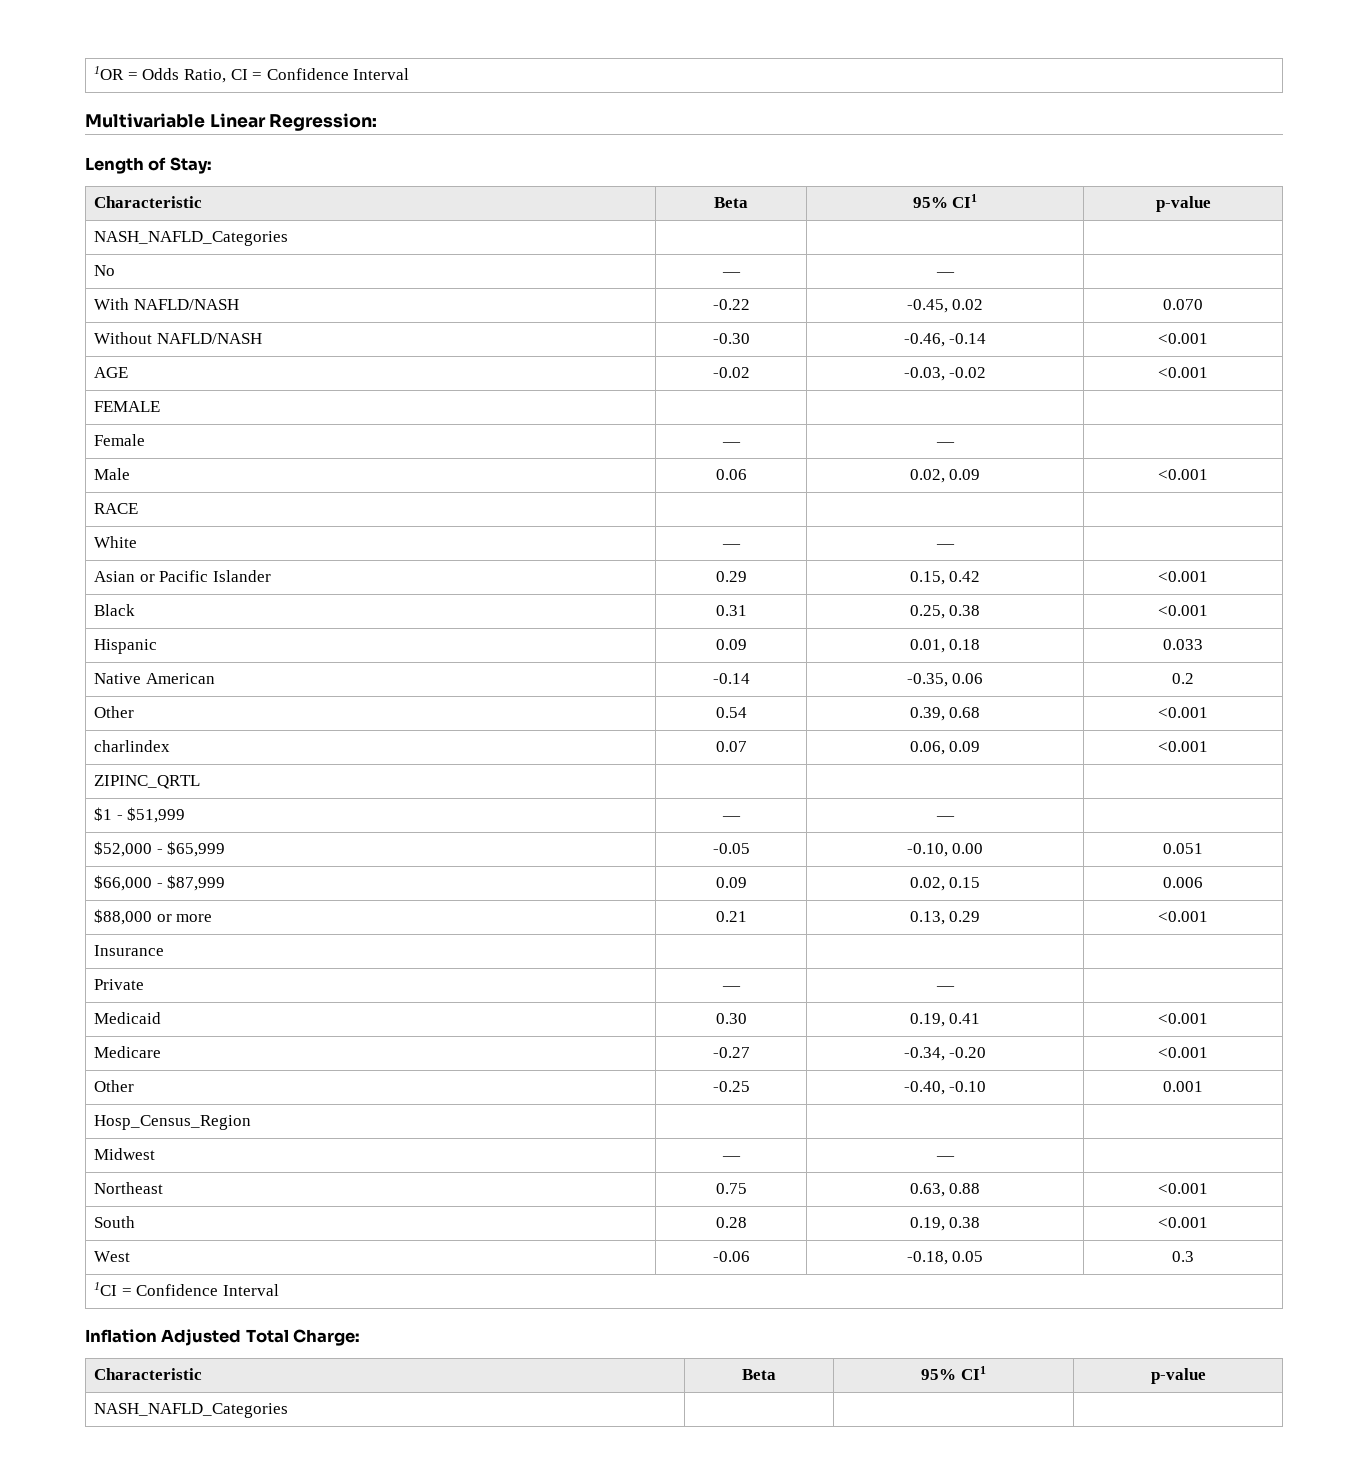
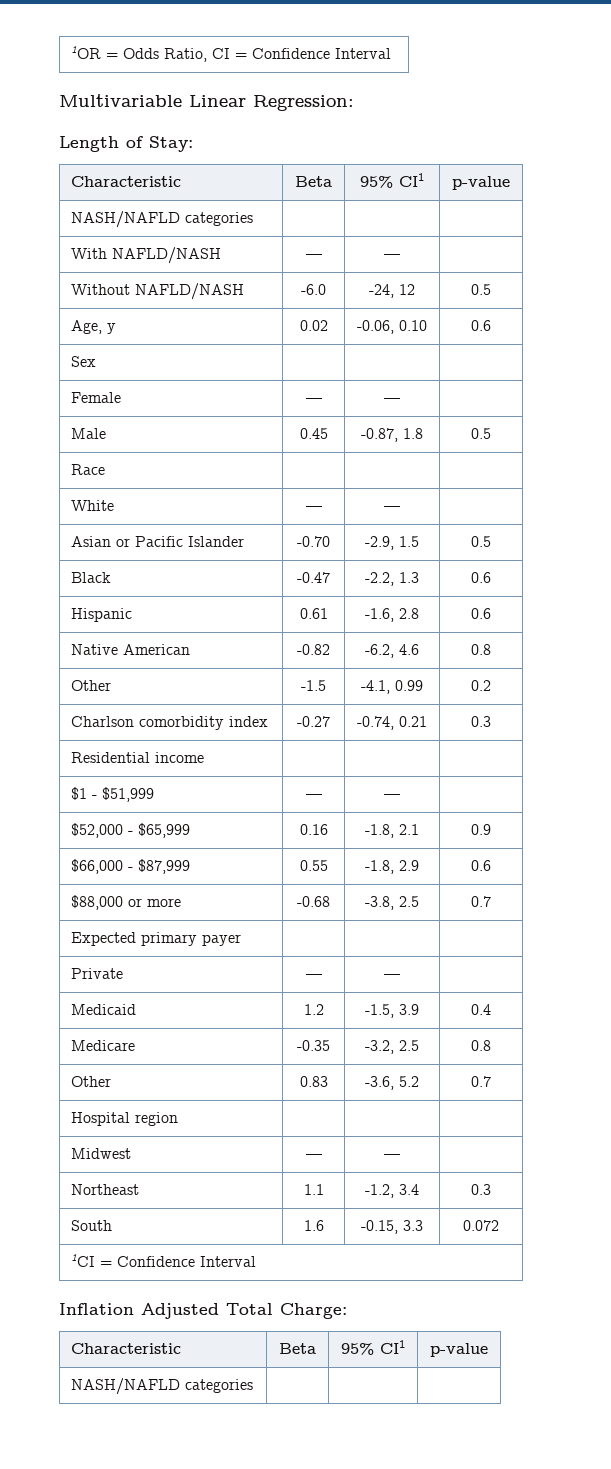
  Length of Stay:
  Characteristic | Beta | 95% CI1 | p-value
- NASH_NAFLD_Categories | | |
- No | — | — |
- With NAFLD/NASH | -0.22 | -0.45, 0.02 | 0.070
- Without NAFLD/NASH | -0.30 | -0.46, -0.14 | <0.001
- AGE | -0.02 | -0.03, -0.02 | <0.001
- FEMALE | | |
+ NASH/NAFLD categories | | |
+ With NAFLD/NASH | — | — |
+ Without NAFLD/NASH | -6.0 | -24, 12 | 0.5
+ Age, y | 0.02 | -0.06, 0.10 | 0.6
+ Sex | | |
- Male | 0.06 | 0.02, 0.09 | <0.001
- RACE | | |
+ Male | 0.45 | -0.87, 1.8 | 0.5
+ Race | | |
- Asian or Pacific Islander | 0.29 | 0.15, 0.42 | <0.001
- Black | 0.31 | 0.25, 0.38 | <0.001
- Hispanic | 0.09 | 0.01, 0.18 | 0.033
- Native American | -0.14 | -0.35, 0.06 | 0.2
- Other | 0.54 | 0.39, 0.68 | <0.001
- charlindex | 0.07 | 0.06, 0.09 | <0.001
- ZIPINC_QRTL | | |
+ Asian or Pacific Islander | -0.70 | -2.9, 1.5 | 0.5
+ Black | -0.47 | -2.2, 1.3 | 0.6
+ Hispanic | 0.61 | -1.6, 2.8 | 0.6
+ Native American | -0.82 | -6.2, 4.6 | 0.8
+ Other | -1.5 | -4.1, 0.99 | 0.2
+ Charlson comorbidity index | -0.27 | -0.74, 0.21 | 0.3
+ Residential income | | |
- $52,000 - $65,999 | -0.05 | -0.10, 0.00 | 0.051
+ $52,000 - $65,999 | 0.16 | -1.8, 2.1 | 0.9
- $66,000 - $87,999 | 0.09 | 0.02, 0.15 | 0.006
+ $66,000 - $87,999 | 0.55 | -1.8, 2.9 | 0.6
- $88,000 or more | 0.21 | 0.13, 0.29 | <0.001
- Insurance | | |
+ $88,000 or more | -0.68 | -3.8, 2.5 | 0.7
+ Expected primary payer | | |
  Private | — | — |
- Medicaid | 0.30 | 0.19, 0.41 | <0.001
- Medicare | -0.27 | -0.34, -0.20 | <0.001
- Other | -0.25 | -0.40, -0.10 | 0.001
- Hosp_Census_Region | | |
+ Medicaid | 1.2 | -1.5, 3.9 | 0.4
+ Medicare | -0.35 | -3.2, 2.5 | 0.8
+ Other | 0.83 | -3.6, 5.2 | 0.7
+ Hospital region | | |
  Midwest | — | — |
- Northeast | 0.75 | 0.63, 0.88 | <0.001
- South | 0.28 | 0.19, 0.38 | <0.001
- West | -0.06 | -0.18, 0.05 | 0.3
+ Northeast | 1.1 | -1.2, 3.4 | 0.3
+ South | 1.6 | -0.15, 3.3 | 0.072
  Inflation Adjusted Total Charge:
  Characteristic | Beta | 95% CI1 | p-value
- NASH_NAFLD_Categories | | |
+ NASH/NAFLD categories | | |

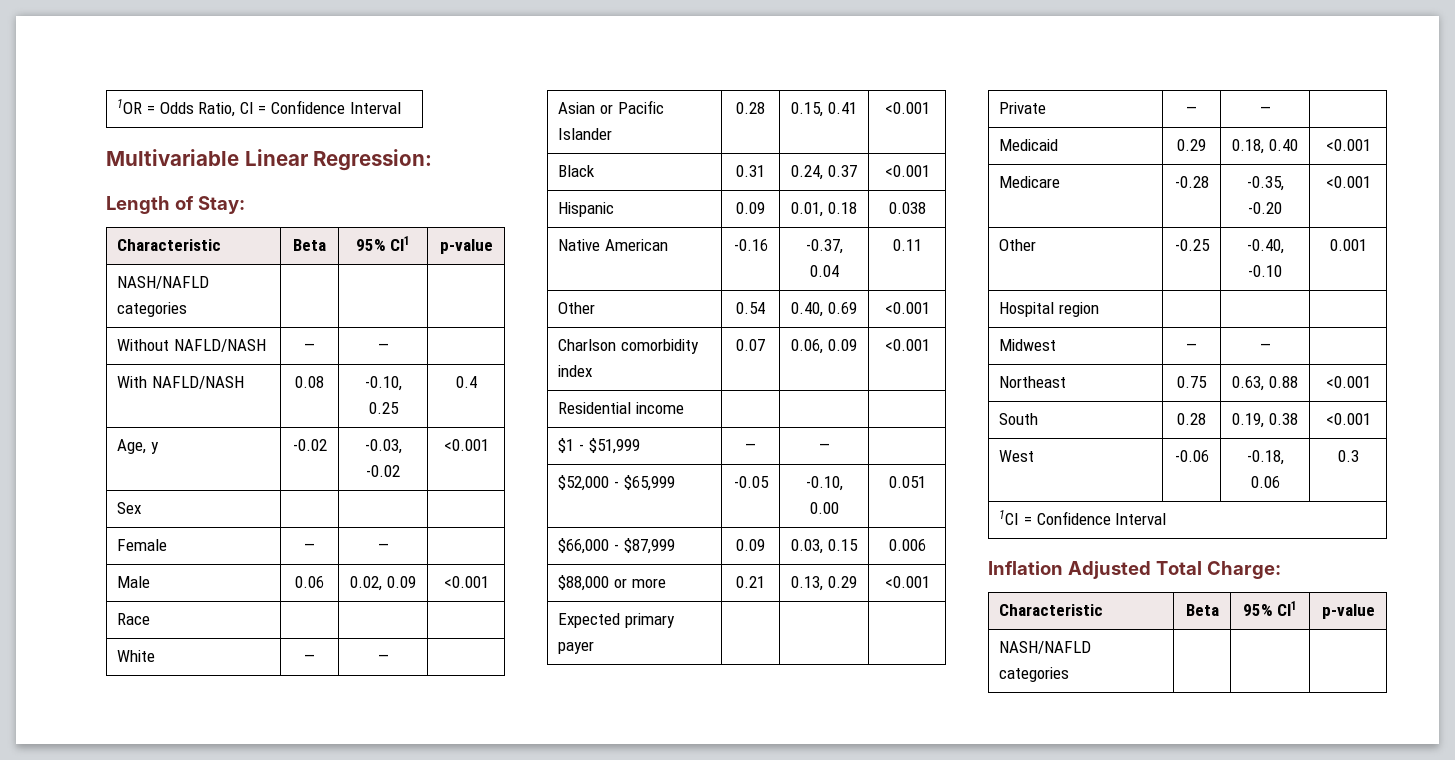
- With NAFLD/NASH | — | — |
+ Without NAFLD/NASH | — | — |
- Without NAFLD/NASH | -6.0 | -24, 12 | 0.5
- Age, y | 0.02 | -0.06, 0.10 | 0.6
+ With NAFLD/NASH | 0.08 | -0.10, 0.25 | 0.4
+ Age, y | -0.02 | -0.03, -0.02 | <0.001
- Male | 0.45 | -0.87, 1.8 | 0.5
+ Male | 0.06 | 0.02, 0.09 | <0.001
- Asian or Pacific Islander | -0.70 | -2.9, 1.5 | 0.5
- Black | -0.47 | -2.2, 1.3 | 0.6
- Hispanic | 0.61 | -1.6, 2.8 | 0.6
- Native American | -0.82 | -6.2, 4.6 | 0.8
- Other | -1.5 | -4.1, 0.99 | 0.2
+ Asian or Pacific Islander | 0.28 | 0.15, 0.41 | <0.001
+ Black | 0.31 | 0.24, 0.37 | <0.001
+ Hispanic | 0.09 | 0.01, 0.18 | 0.038
+ Native American | -0.16 | -0.37, 0.04 | 0.11
+ Other | 0.54 | 0.40, 0.69 | <0.001
- Charlson comorbidity index | -0.27 | -0.74, 0.21 | 0.3
+ Charlson comorbidity index | 0.07 | 0.06, 0.09 | <0.001
- $52,000 - $65,999 | 0.16 | -1.8, 2.1 | 0.9
+ $52,000 - $65,999 | -0.05 | -0.10, 0.00 | 0.051
- $66,000 - $87,999 | 0.55 | -1.8, 2.9 | 0.6
+ $66,000 - $87,999 | 0.09 | 0.03, 0.15 | 0.006
- $88,000 or more | -0.68 | -3.8, 2.5 | 0.7
+ $88,000 or more | 0.21 | 0.13, 0.29 | <0.001
- Medicaid | 1.2 | -1.5, 3.9 | 0.4
- Medicare | -0.35 | -3.2, 2.5 | 0.8
- Other | 0.83 | -3.6, 5.2 | 0.7
+ Medicaid | 0.29 | 0.18, 0.40 | <0.001
+ Medicare | -0.28 | -0.35, -0.20 | <0.001
+ Other | -0.25 | -0.40, -0.10 | 0.001
- Northeast | 1.1 | -1.2, 3.4 | 0.3
- South | 1.6 | -0.15, 3.3 | 0.072
+ Northeast | 0.75 | 0.63, 0.88 | <0.001
+ South | 0.28 | 0.19, 0.38 | <0.001
+ West | -0.06 | -0.18, 0.06 | 0.3

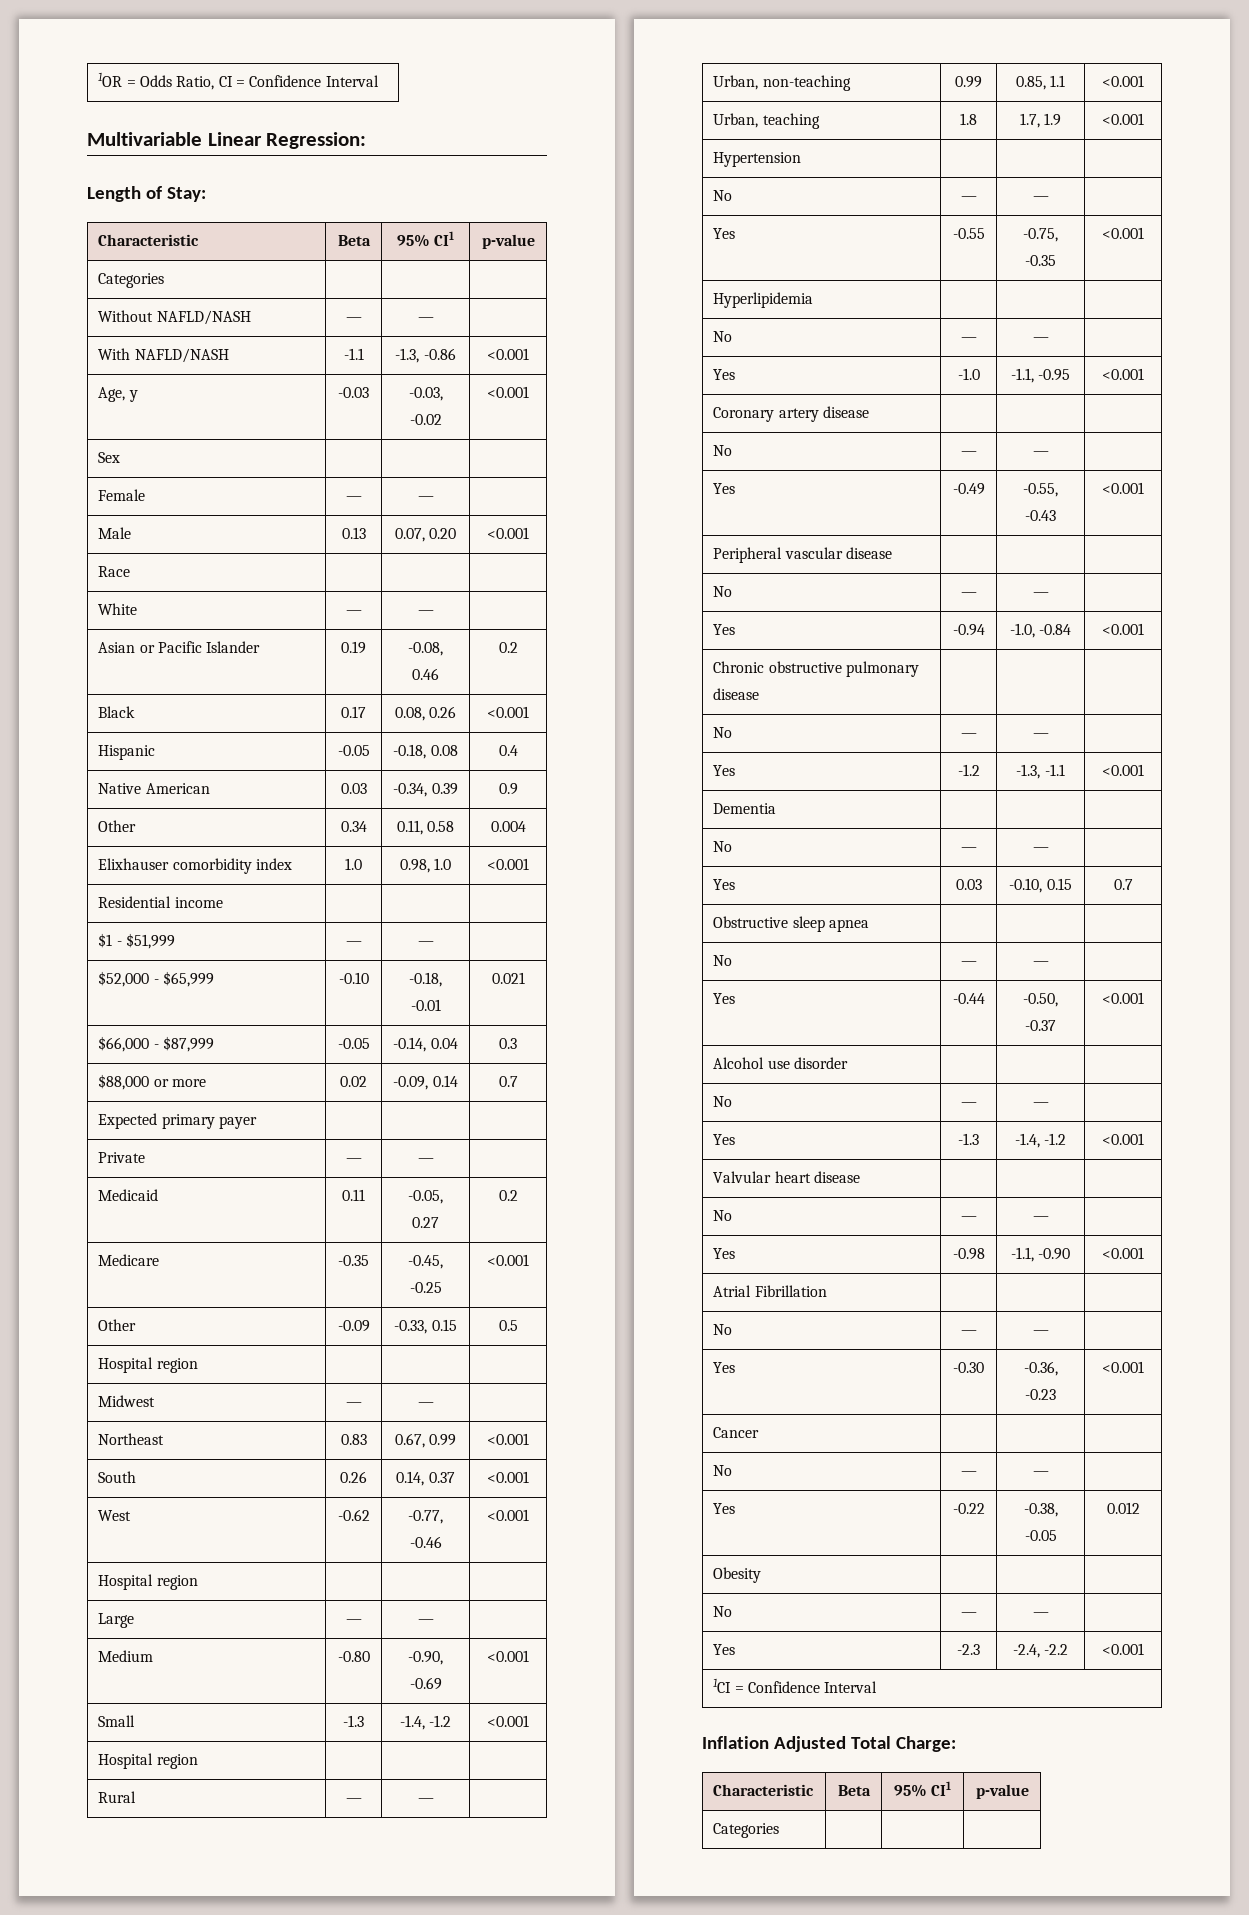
  Length of Stay:
  Characteristic | Beta | 95% CI1 | p-value
- NASH/NAFLD categories | | |
+ Categories | | |
- With NAFLD/NASH | 0.08 | -0.10, 0.25 | 0.4
+ With NAFLD/NASH | -1.1 | -1.3, -0.86 | <0.001
- Age, y | -0.02 | -0.03, -0.02 | <0.001
+ Age, y | -0.03 | -0.03, -0.02 | <0.001
- Male | 0.06 | 0.02, 0.09 | <0.001
+ Male | 0.13 | 0.07, 0.20 | <0.001
- Asian or Pacific Islander | 0.28 | 0.15, 0.41 | <0.001
- Black | 0.31 | 0.24, 0.37 | <0.001
- Hispanic | 0.09 | 0.01, 0.18 | 0.038
- Native American | -0.16 | -0.37, 0.04 | 0.11
- Other | 0.54 | 0.40, 0.69 | <0.001
- Charlson comorbidity index | 0.07 | 0.06, 0.09 | <0.001
+ Asian or Pacific Islander | 0.19 | -0.08, 0.46 | 0.2
+ Black | 0.17 | 0.08, 0.26 | <0.001
+ Hispanic | -0.05 | -0.18, 0.08 | 0.4
+ Native American | 0.03 | -0.34, 0.39 | 0.9
+ Other | 0.34 | 0.11, 0.58 | 0.004
+ Elixhauser comorbidity index | 1.0 | 0.98, 1.0 | <0.001
- $52,000 - $65,999 | -0.05 | -0.10, 0.00 | 0.051
+ $52,000 - $65,999 | -0.10 | -0.18, -0.01 | 0.021
- $66,000 - $87,999 | 0.09 | 0.03, 0.15 | 0.006
+ $66,000 - $87,999 | -0.05 | -0.14, 0.04 | 0.3
- $88,000 or more | 0.21 | 0.13, 0.29 | <0.001
+ $88,000 or more | 0.02 | -0.09, 0.14 | 0.7
- Medicaid | 0.29 | 0.18, 0.40 | <0.001
- Medicare | -0.28 | -0.35, -0.20 | <0.001
- Other | -0.25 | -0.40, -0.10 | 0.001
+ Medicaid | 0.11 | -0.05, 0.27 | 0.2
+ Medicare | -0.35 | -0.45, -0.25 | <0.001
+ Other | -0.09 | -0.33, 0.15 | 0.5
- Northeast | 0.75 | 0.63, 0.88 | <0.001
+ Northeast | 0.83 | 0.67, 0.99 | <0.001
- South | 0.28 | 0.19, 0.38 | <0.001
+ South | 0.26 | 0.14, 0.37 | <0.001
- West | -0.06 | -0.18, 0.06 | 0.3
+ West | -0.62 | -0.77, -0.46 | <0.001
+ Hospital region | | |
+ Large | — | — |
+ Medium | -0.80 | -0.90, -0.69 | <0.001
+ Small | -1.3 | -1.4, -1.2 | <0.001
+ Hospital region | | |
+ Rural | — | — |
+ Urban, non-teaching | 0.99 | 0.85, 1.1 | <0.001
+ Urban, teaching | 1.8 | 1.7, 1.9 | <0.001
+ Hypertension | | |
+ No | — | — |
+ Yes | -0.55 | -0.75, -0.35 | <0.001
+ Hyperlipidemia | | |
+ No | — | — |
+ Yes | -1.0 | -1.1, -0.95 | <0.001
+ Coronary artery disease | | |
+ No | — | — |
+ Yes | -0.49 | -0.55, -0.43 | <0.001
+ Peripheral vascular disease | | |
+ No | — | — |
+ Yes | -0.94 | -1.0, -0.84 | <0.001
+ Chronic obstructive pulmonary disease | | |
+ No | — | — |
+ Yes | -1.2 | -1.3, -1.1 | <0.001
+ Dementia | | |
+ No | — | — |
+ Yes | 0.03 | -0.10, 0.15 | 0.7
+ Obstructive sleep apnea | | |
+ No | — | — |
+ Yes | -0.44 | -0.50, -0.37 | <0.001
+ Alcohol use disorder | | |
+ No | — | — |
+ Yes | -1.3 | -1.4, -1.2 | <0.001
+ Valvular heart disease | | |
+ No | — | — |
+ Yes | -0.98 | -1.1, -0.90 | <0.001
+ Atrial Fibrillation | | |
+ No | — | — |
+ Yes | -0.30 | -0.36, -0.23 | <0.001
+ Cancer | | |
+ No | — | — |
+ Yes | -0.22 | -0.38, -0.05 | 0.012
+ Obesity | | |
+ No | — | — |
+ Yes | -2.3 | -2.4, -2.2 | <0.001
  Inflation Adjusted Total Charge:
  Characteristic | Beta | 95% CI1 | p-value
- NASH/NAFLD categories | | |
+ Categories | | |

